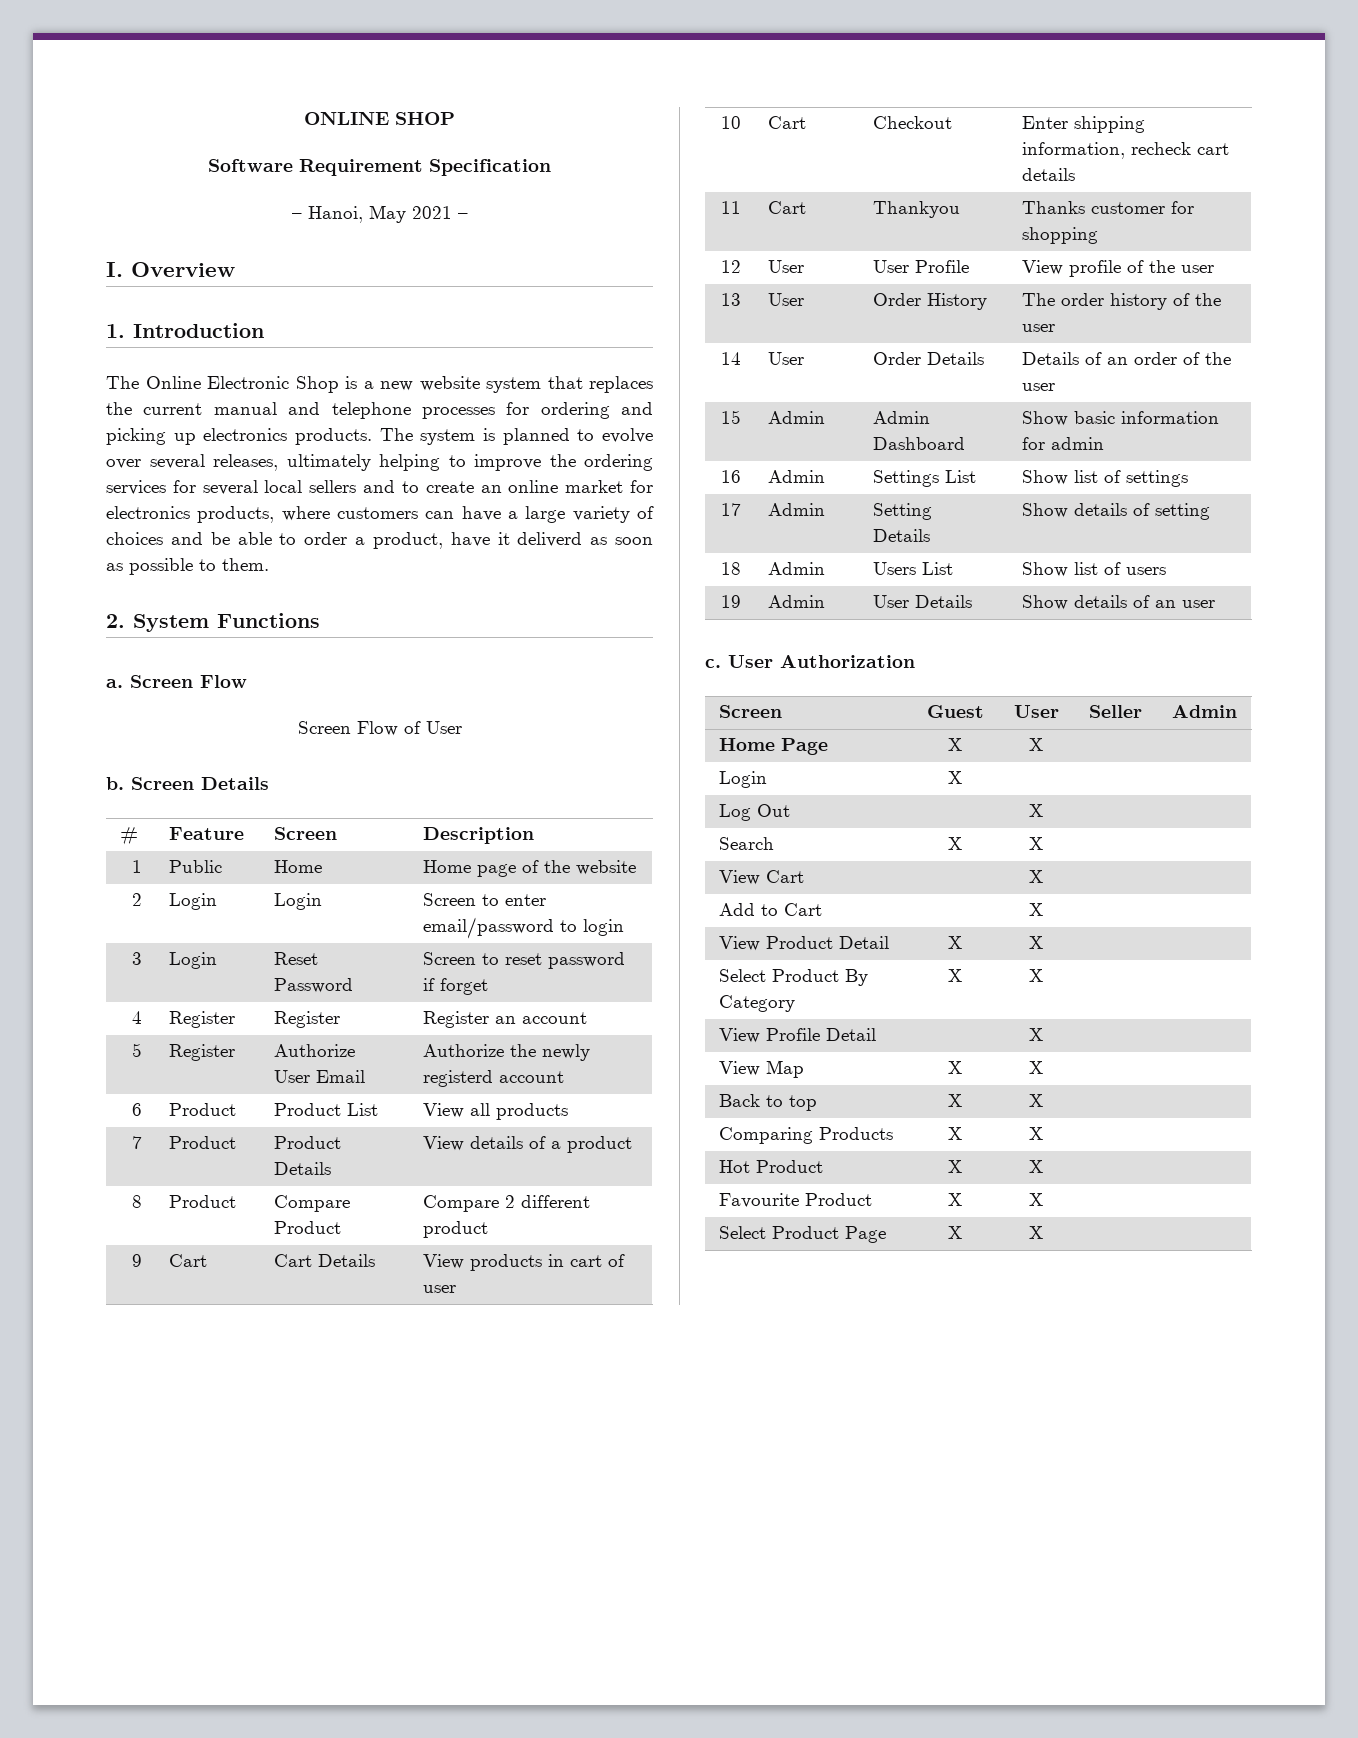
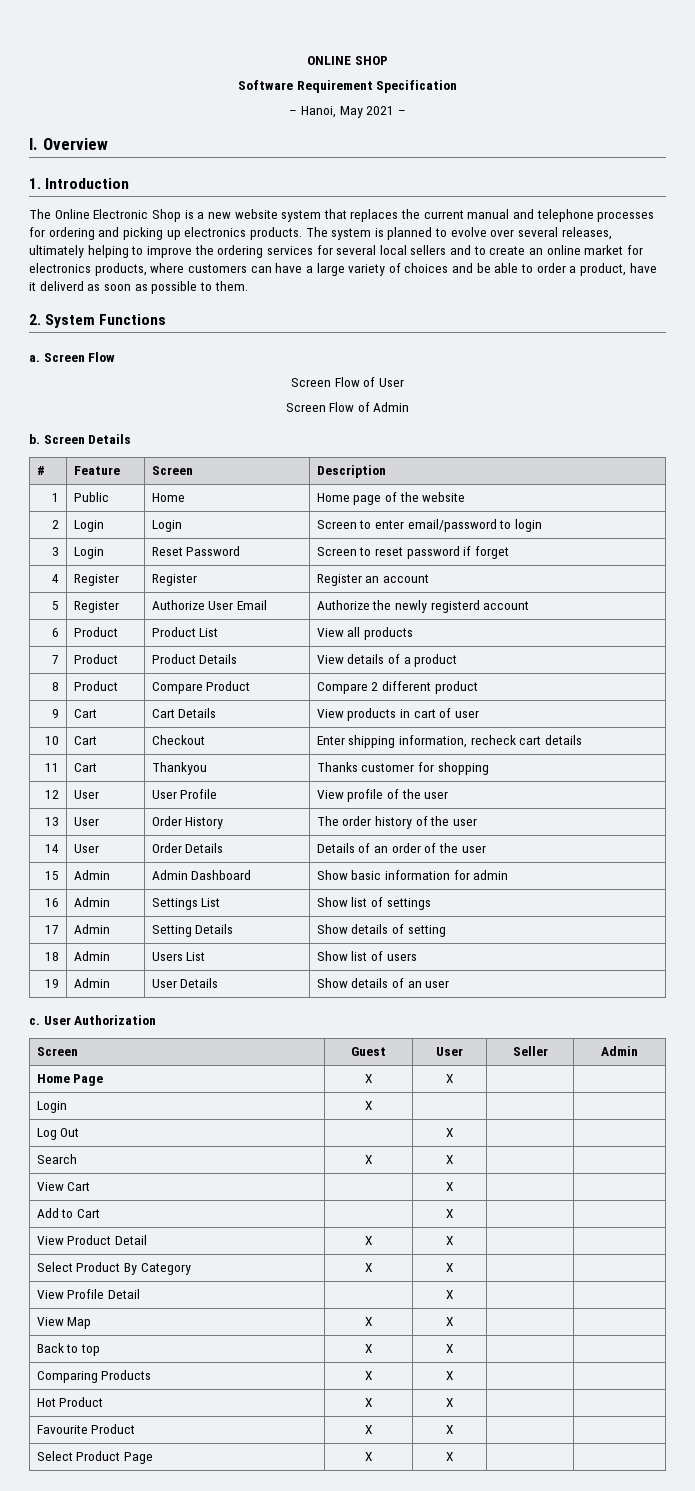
+ Screen Flow of Admin

